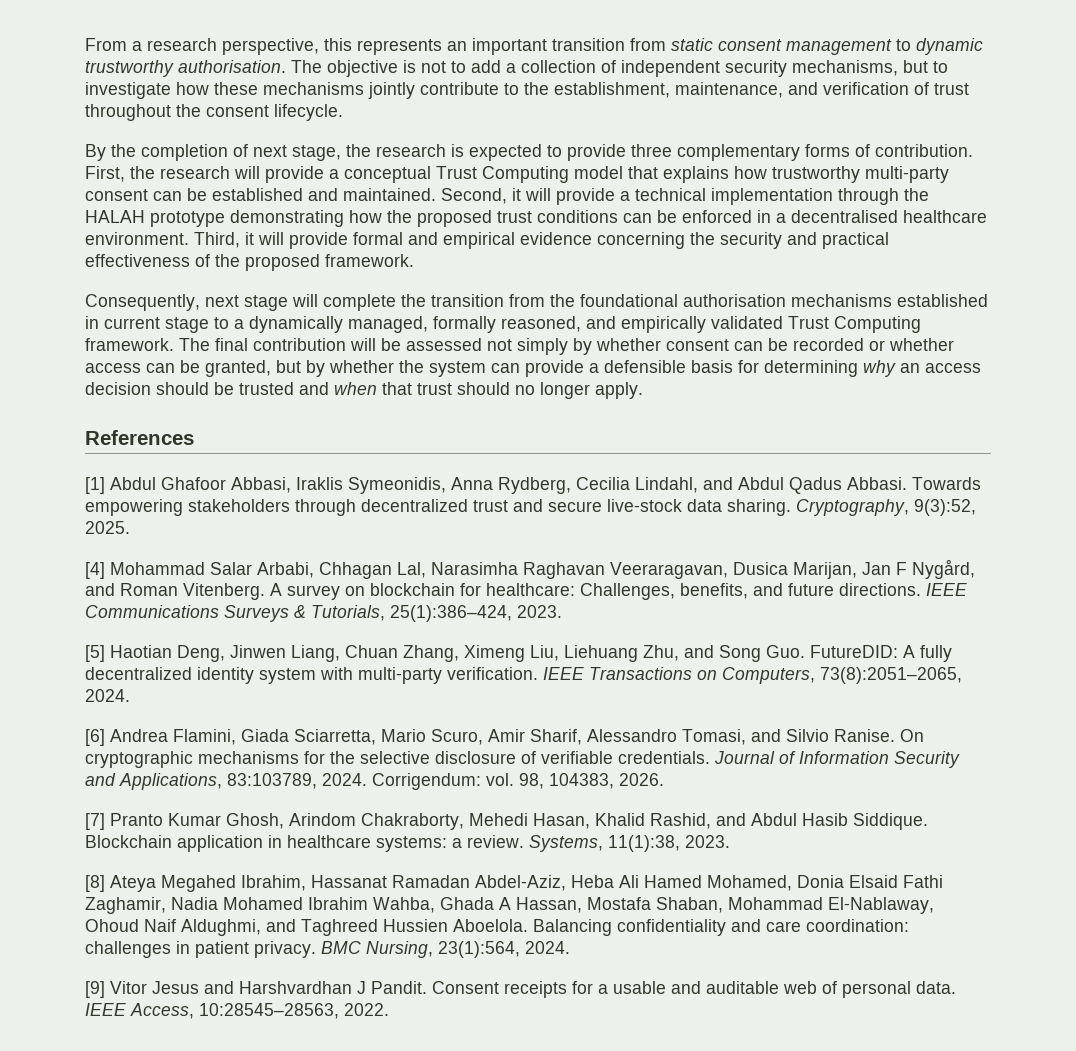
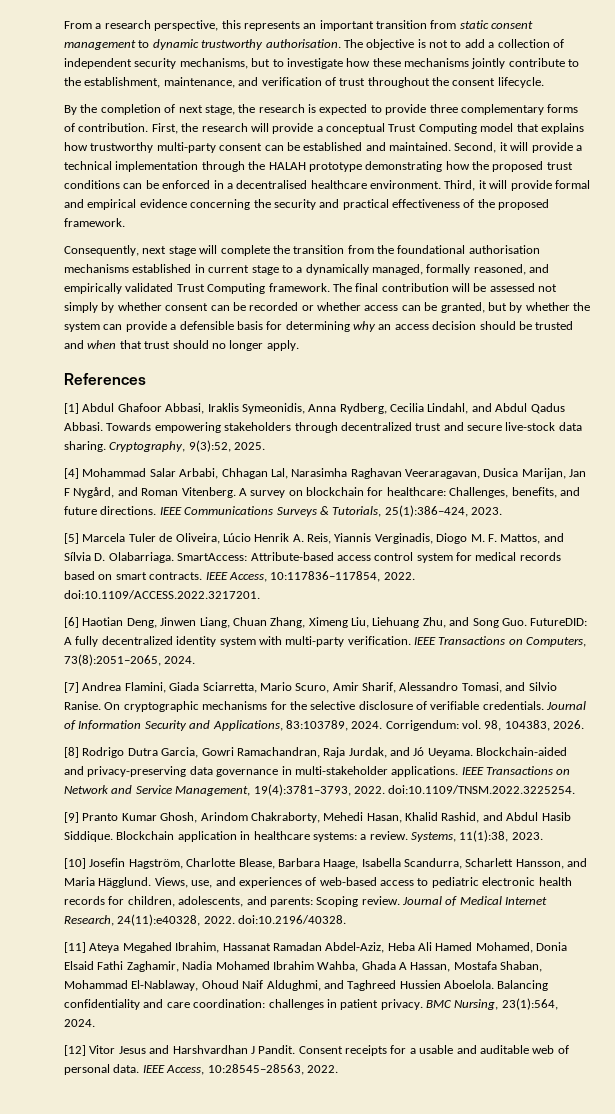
- [5] Haotian Deng, Jinwen Liang, Chuan Zhang, Ximeng Liu, Liehuang Zhu, and Song Guo. FutureDID: A fully decentralized identity system with multi-party verification.
+ [5] Marcela Tuler de Oliveira, Lúcio Henrik A. Reis, Yiannis Verginadis, Diogo M. F. Mattos, and Sílvia D. Olabarriaga. SmartAccess: Attribute-based access control system for medical records based on smart contracts. IEEE Access, 10:117836–117854, 2022. doi:10.1109/ACCESS.2022.3217201.
+ [6] Haotian Deng, Jinwen Liang, Chuan Zhang, Ximeng Liu, Liehuang Zhu, and Song Guo. FutureDID: A fully decentralized identity system with multi-party verification.
- [6] Andrea Flamini, Giada Sciarretta, Mario Scuro, Amir Sharif, Alessandro Tomasi, and Silvio Ranise.
+ [7] Andrea Flamini, Giada Sciarretta, Mario Scuro, Amir Sharif, Alessandro Tomasi, and Silvio Ranise.
- [7] Pranto Kumar Ghosh, Arindom Chakraborty, Mehedi Hasan, Khalid Rashid, and Abdul Hasib Siddique.
+ [8] Rodrigo Dutra Garcia, Gowri Ramachandran, Raja Jurdak, and Jó Ueyama. Blockchain-aided and privacy-preserving data governance in multi-stakeholder applications. IEEE Transactions on Network and Service Management, 19(4):3781–3793, 2022. doi:10.1109/TNSM.2022.3225254.
+ [9] Pranto Kumar Ghosh, Arindom Chakraborty, Mehedi Hasan, Khalid Rashid, and Abdul Hasib Siddique.
- [8] Ateya Megahed Ibrahim, Hassanat Ramadan Abdel-Aziz, Heba Ali Hamed Mohamed, Donia Elsaid Fathi Zaghamir, Nadia Mohamed Ibrahim Wahba, Ghada A Hassan, Mostafa Shaban, Mohammad El-Nablaway, Ohoud Naif Aldughmi, and Taghreed Hussien Aboelola.
+ [10] Josefin Hagström, Charlotte Blease, Barbara Haage, Isabella Scandurra, Scharlett Hansson, and Maria Hägglund. Views, use, and experiences of web-based access to pediatric electronic health records for children, adolescents, and parents: Scoping review. Journal of Medical Internet Research, 24(11):e40328, 2022. doi:10.2196/40328.
+ [11] Ateya Megahed Ibrahim, Hassanat Ramadan Abdel-Aziz, Heba Ali Hamed Mohamed, Donia Elsaid Fathi Zaghamir, Nadia Mohamed Ibrahim Wahba, Ghada A Hassan, Mostafa Shaban, Mohammad El-Nablaway, Ohoud Naif Aldughmi, and Taghreed Hussien Aboelola.
- [9] Vitor Jesus and Harshvardhan J Pandit.
+ [12] Vitor Jesus and Harshvardhan J Pandit.

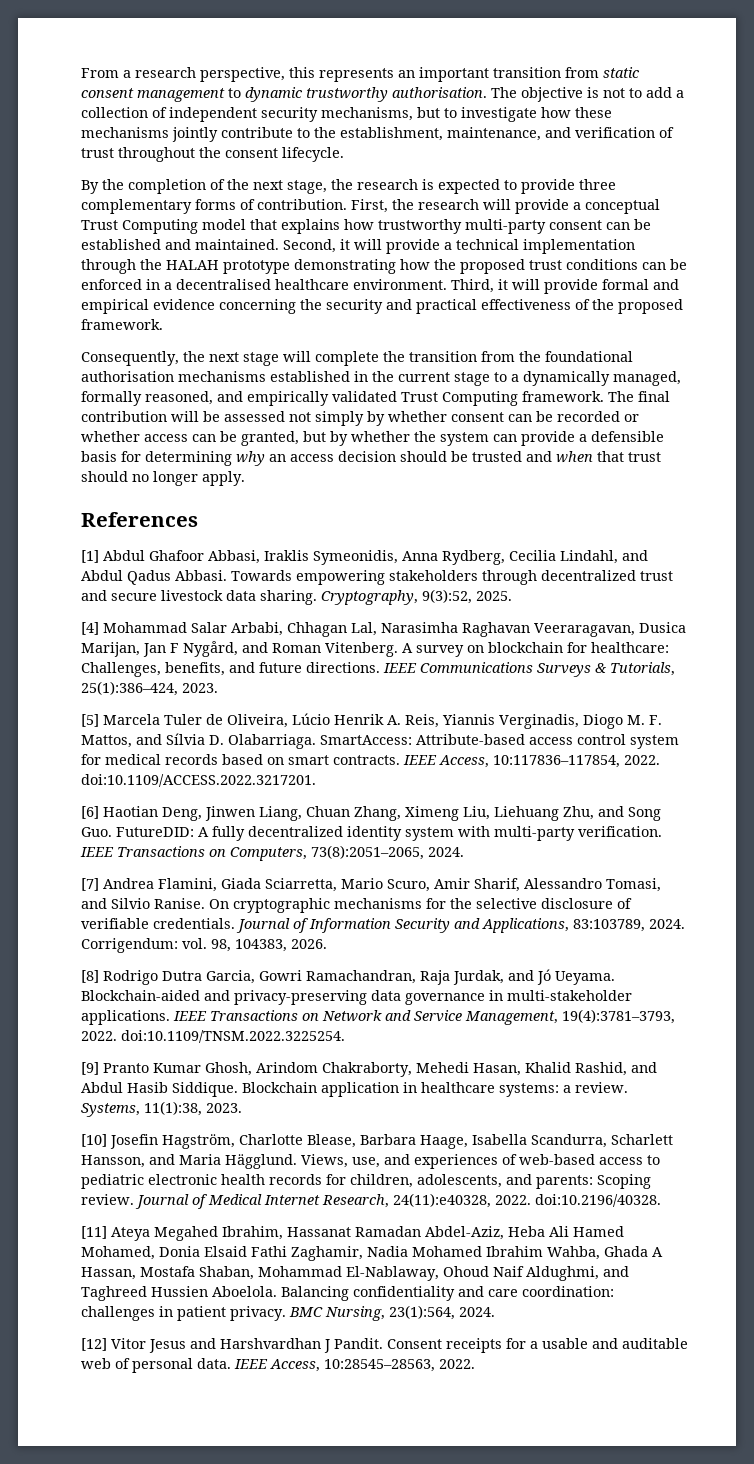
- By the completion of next stage, the research is expected to provide three complementary forms of contribution.
+ By the completion of the next stage, the research is expected to provide three complementary forms of contribution.
- Consequently, next stage will complete the transition from the foundational authorisation mechanisms established in current stage to a dynamically managed, formally reasoned, and empirically validated Trust Computing framework.
+ Consequently, the next stage will complete the transition from the foundational authorisation mechanisms established in the current stage to a dynamically managed, formally reasoned, and empirically validated Trust Computing framework.
- Towards empowering stakeholders through decentralized trust and secure live-stock data sharing.
+ Towards empowering stakeholders through decentralized trust and secure livestock data sharing.

